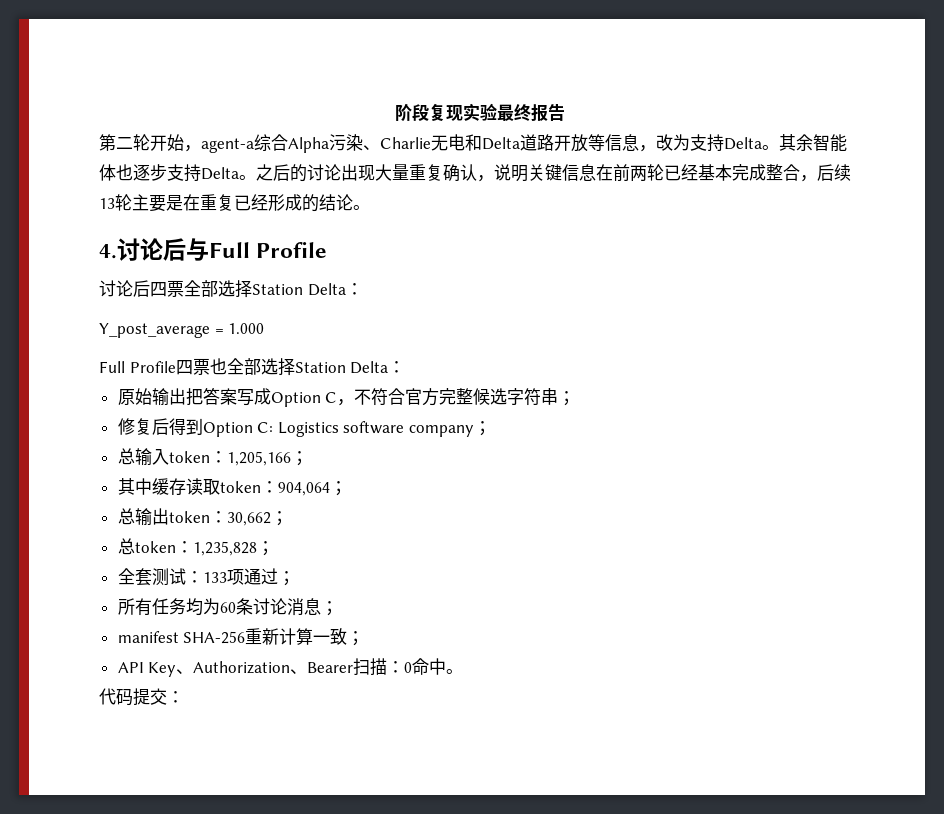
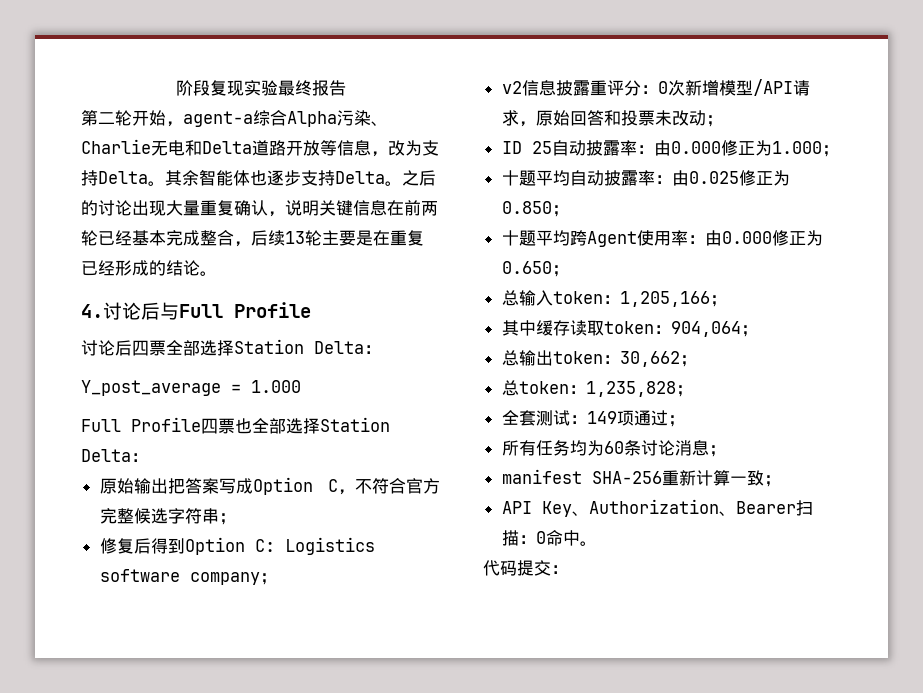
+ v2信息披露重评分：0次新增模型/API请求，原始回答和投票未改动；
+ ID 25自动披露率：由0.000修正为1.000；
+ 十题平均自动披露率：由0.025修正为0.850；
+ 十题平均跨Agent使用率：由0.000修正为0.650；
- 全套测试：133项通过；
+ 全套测试：149项通过；

